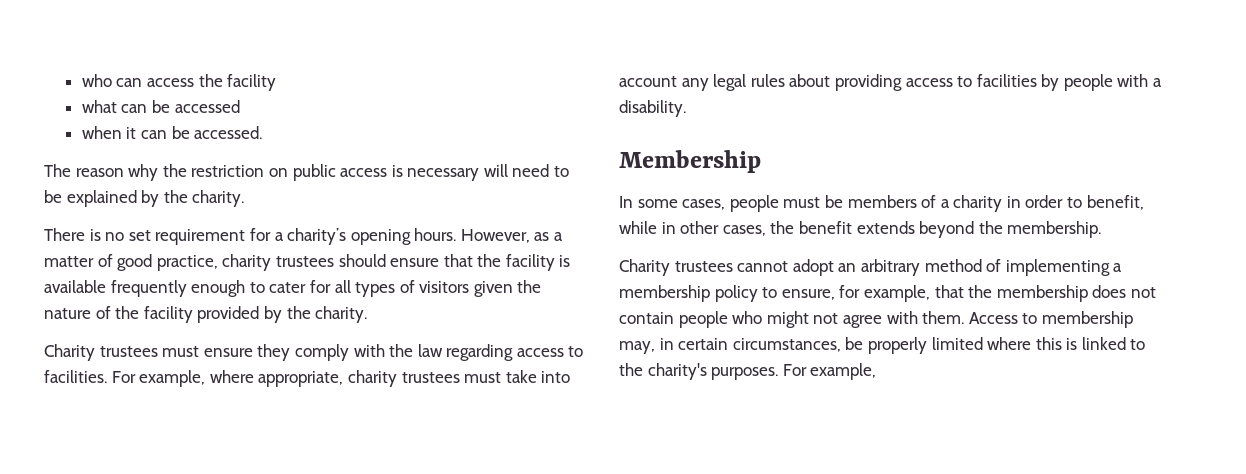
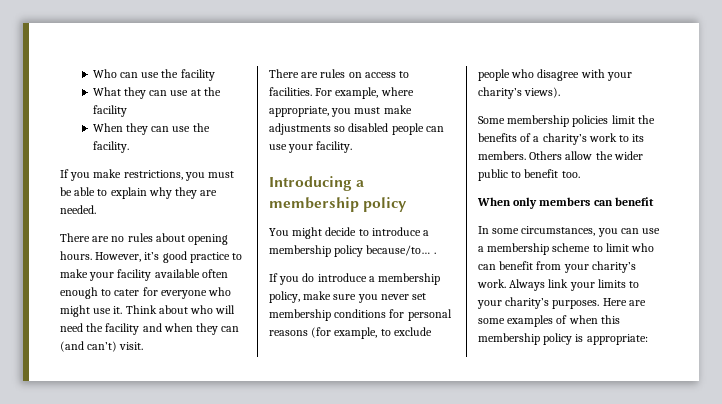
- who can access the facility
- what can be accessed
- when it can be accessed.
- The reason why the restriction on public access is necessary will need to be explained by the charity.
- There is no set requirement for a charity’s opening hours. However, as a matter of good practice, charity trustees should ensure that the facility is available frequently enough to cater for all types of visitors given the nature of the facility provided by the charity.
- Charity trustees must ensure they comply with the law regarding access to facilities.
+ Who can use the facility
+ What they can use at the facility
+ When they can use the facility.
+ If you make restrictions, you must be able to explain why they are needed.
+ There are no rules about opening hours. However, it’s good practice to make your facility available often enough to cater for everyone who might use it. Think about who will need the facility and when they can (and can’t) visit.
+ There are rules on access to facilities.
- For example, where appropriate, charity trustees must take into account any legal rules about providing access to facilities by people with a disability.
- Membership
- In some cases, people must be members of a charity in order to benefit, while in other cases, the benefit extends beyond the membership.
- Charity trustees cannot adopt an arbitrary method of implementing a membership policy to ensure, for example, that the membership does not contain people who might not agree with them. Access to membership may, in certain circumstances, be properly limited where this is linked to the charity's purposes. For example,
+ For example, where appropriate, you must make adjustments so disabled people can use your facility.
+ Introducing a membership policy
+ You might decide to introduce a membership policy because/to… .
+ If you do introduce a membership policy, make sure you never set membership conditions for personal reasons (for example, to exclude people who disagree with your charity’s views).
+ Some membership policies limit the benefits of a charity’s work to its members. Others allow the wider public to benefit too.
+ When only members can benefit
+ In some circumstances, you can use a membership scheme to limit who can benefit from your charity’s work. Always link your limits to your charity’s purposes. Here are some examples of when this membership policy is appropriate:

